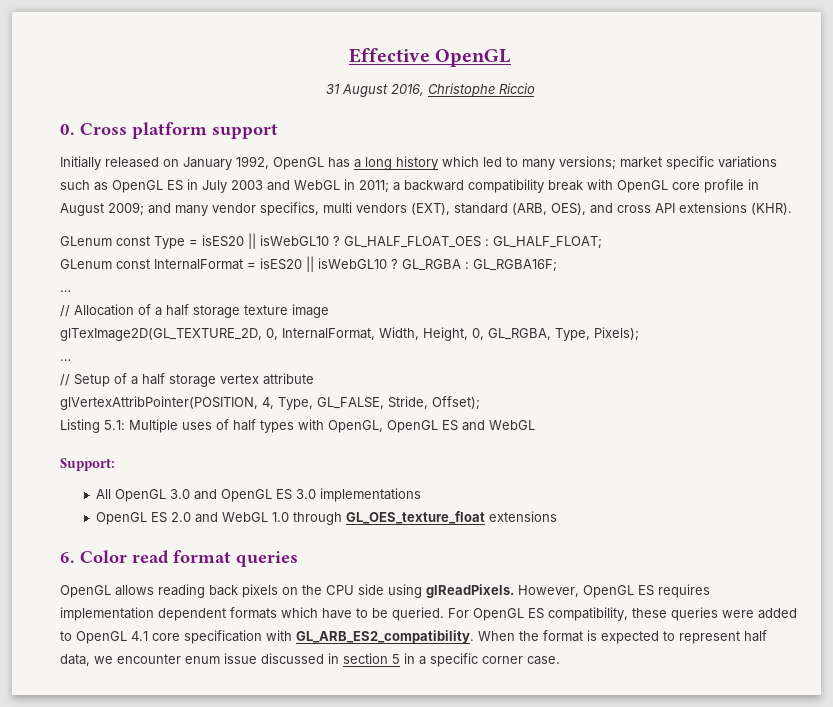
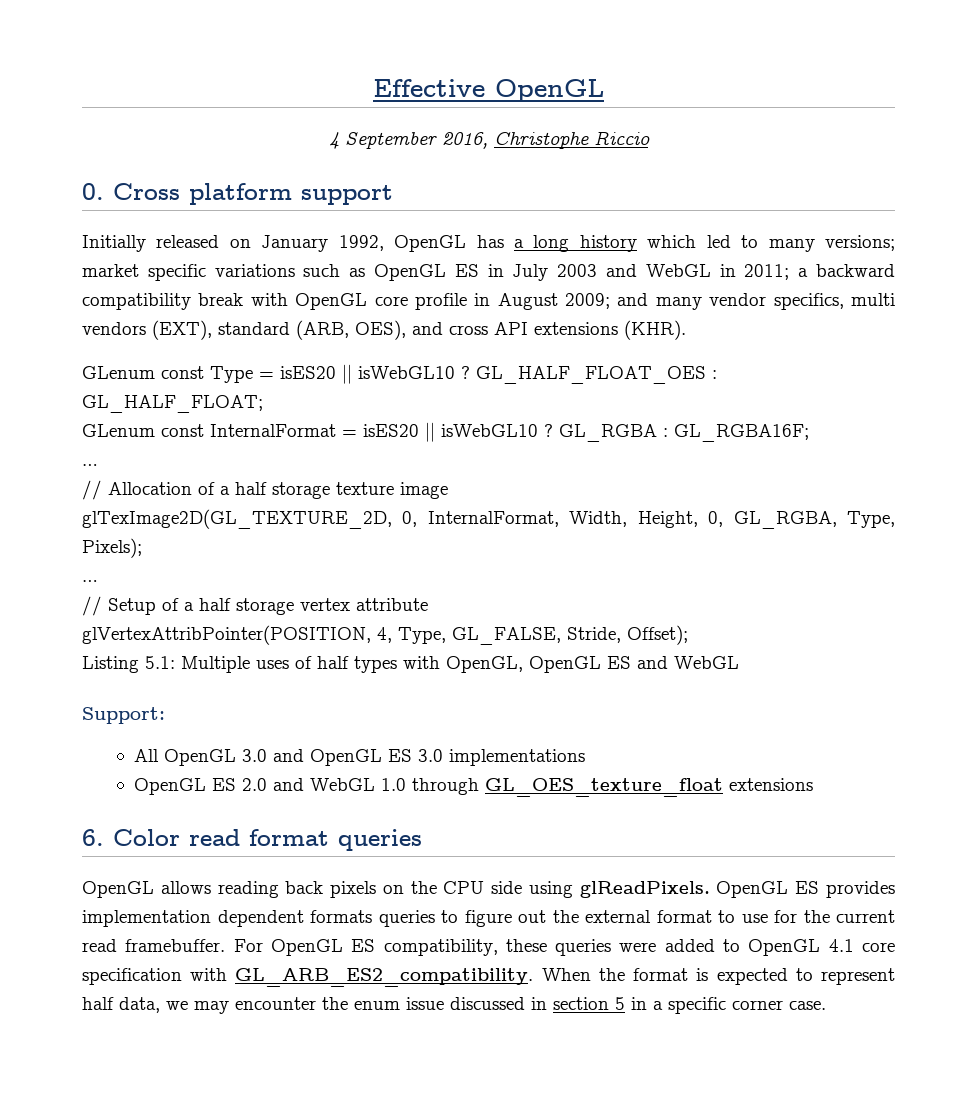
- 31 August 2016, Christophe Riccio
+ 4 September 2016, Christophe Riccio
- However, OpenGL ES requires implementation dependent formats which have to be queried.
+ OpenGL ES provides implementation dependent formats queries to figure out the external format to use for the current read framebuffer.
- When the format is expected to represent half data, we encounter enum issue discussed in section 5 in a specific corner case.
+ When the format is expected to represent half data, we may encounter the enum issue discussed in section 5 in a specific corner case.

